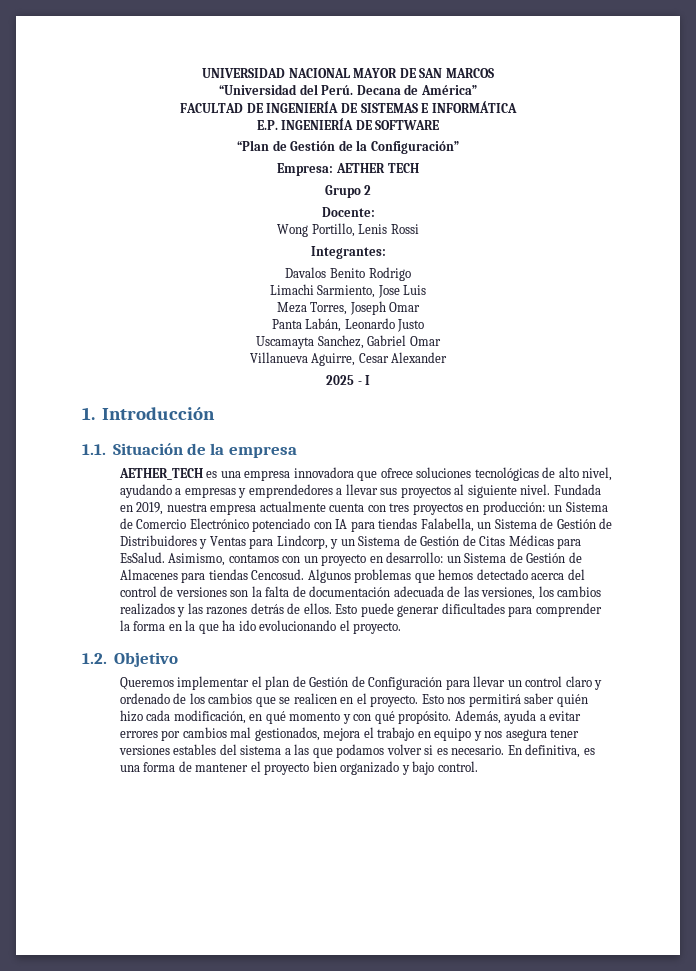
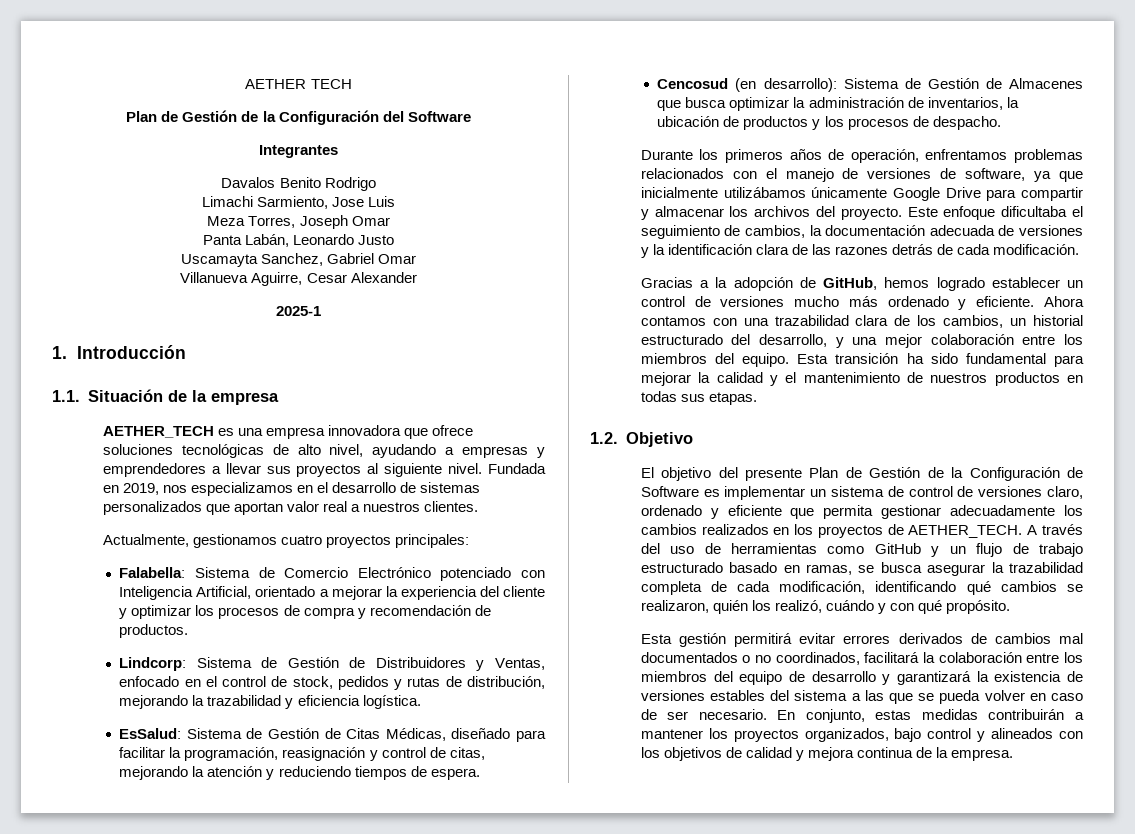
- UNIVERSIDAD NACIONAL MAYOR DE SAN MARCOS
- “Universidad del Perú. Decana de América”
- FACULTAD DE INGENIERÍA DE SISTEMAS E INFORMÁTICA
- E.P. INGENIERÍA DE SOFTWARE
- “Plan de Gestión de la Configuración”
- Empresa: AETHER TECH
- Grupo 2
- Docente:
- Wong Portillo, Lenis Rossi
- Integrantes:
+ AETHER TECH
+ Plan de Gestión de la Configuración del Software
+ Integrantes
- 2025 - I
+ 2025-1
- Fundada en 2019, nuestra empresa actualmente cuenta con tres proyectos en producción: un Sistema de Comercio Electrónico potenciado con IA para tiendas Falabella, un Sistema de Gestión de Distribuidores y Ventas para Lindcorp, y un Sistema de Gestión de Citas Médicas para EsSalud. Asimismo, contamos con un proyecto en desarrollo: un Sistema de Gestión de Almacenes para tiendas Cencosud. Algunos problemas que hemos detectado acerca del control de versiones son la falta de documentación adecuada de las versiones, los cambios realizados y las razones detrás de ellos. Esto puede generar dificultades para comprender la forma en la que ha ido evolucionando el proyecto.
+ Fundada en 2019, nos especializamos en el desarrollo de sistemas personalizados que aportan valor real a nuestros clientes.
+ Actualmente, gestionamos cuatro proyectos principales:
+ Falabella: Sistema de Comercio Electrónico potenciado con Inteligencia Artificial, orientado a mejorar la experiencia del cliente y optimizar los procesos de compra y recomendación de productos.
+ Lindcorp: Sistema de Gestión de Distribuidores y Ventas, enfocado en el control de stock, pedidos y rutas de distribución, mejorando la trazabilidad y eficiencia logística.
+ EsSalud: Sistema de Gestión de Citas Médicas, diseñado para facilitar la programación, reasignación y control de citas, mejorando la atención y reduciendo tiempos de espera.
+ Cencosud (en desarrollo): Sistema de Gestión de Almacenes que busca optimizar la administración de inventarios, la ubicación de productos y los procesos de despacho.
+ Durante los primeros años de operación, enfrentamos problemas relacionados con el manejo de versiones de software, ya que inicialmente utilizábamos únicamente Google Drive para compartir y almacenar los archivos del proyecto. Este enfoque dificultaba el seguimiento de cambios, la documentación adecuada de versiones y la identificación clara de las razones detrás de cada modificación.
+ Gracias a la adopción de GitHub, hemos logrado establecer un control de versiones mucho más ordenado y eficiente. Ahora contamos con una trazabilidad clara de los cambios, un historial estructurado del desarrollo, y una mejor colaboración entre los miembros del equipo. Esta transición ha sido fundamental para mejorar la calidad y el mantenimiento de nuestros productos en todas sus etapas.
  1.2. Objetivo
- Queremos implementar el plan de Gestión de Configuración para llevar un control claro y ordenado de los cambios que se realicen en el proyecto. Esto nos permitirá saber quién hizo cada modificación, en qué momento y con qué propósito. Además, ayuda a evitar errores por cambios mal gestionados, mejora el trabajo en equipo y nos asegura tener versiones estables del sistema a las que podamos volver si es necesario. En definitiva, es una forma de mantener el proyecto bien organizado y bajo control.
+ El objetivo del presente Plan de Gestión de la Configuración de Software es implementar un sistema de control de versiones claro, ordenado y eficiente que permita gestionar adecuadamente los cambios realizados en los proyectos de AETHER_TECH. A través del uso de herramientas como GitHub y un flujo de trabajo estructurado basado en ramas, se busca asegurar la trazabilidad completa de cada modificación, identificando qué cambios se realizaron, quién los realizó, cuándo y con qué propósito.
+ Esta gestión permitirá evitar errores derivados de cambios mal documentados o no coordinados, facilitará la colaboración entre los miembros del equipo de desarrollo y garantizará la existencia de versiones estables del sistema a las que se pueda volver en caso de ser necesario. En conjunto, estas medidas contribuirán a mantener los proyectos organizados, bajo control y alineados con los objetivos de calidad y mejora continua de la empresa.

